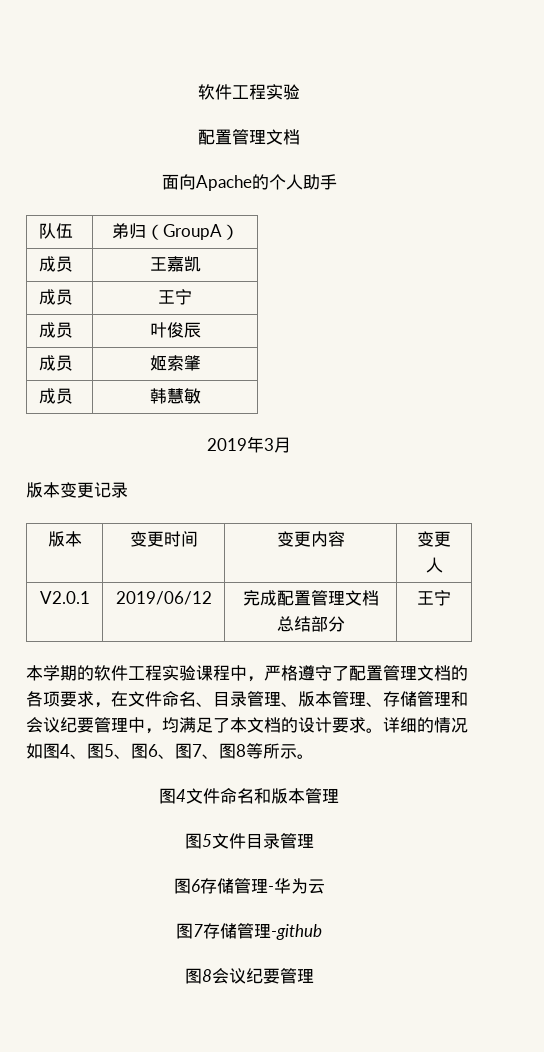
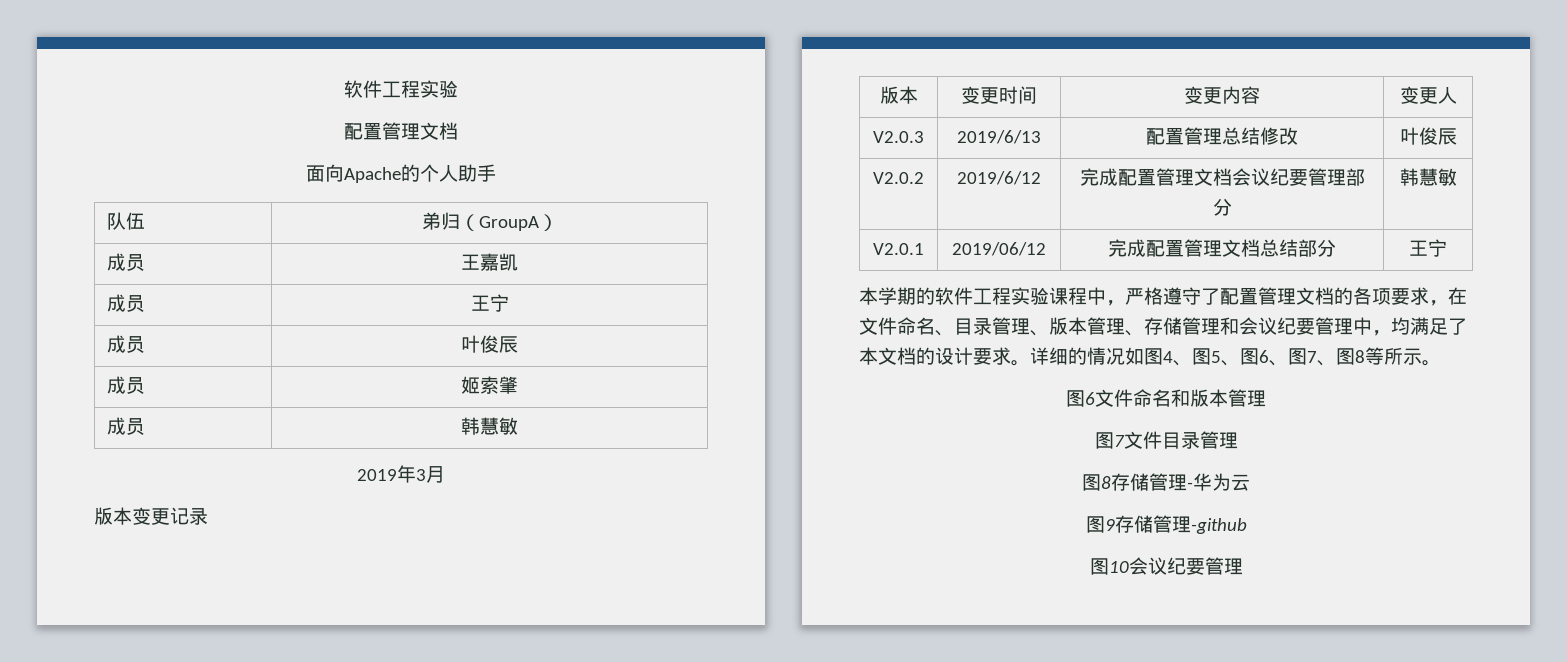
+ V2.0.3 | 2019/6/13 | 配置管理总结修改 | 叶俊辰
+ V2.0.2 | 2019/6/12 | 完成配置管理文档会议纪要管理部分 | 韩慧敏
- 图4文件命名和版本管理
+ 图6文件命名和版本管理
- 图5文件目录管理
+ 图7文件目录管理
- 图6存储管理-华为云
+ 图8存储管理-华为云
- 图7存储管理-github
+ 图9存储管理-github
- 图8会议纪要管理
+ 图10会议纪要管理

